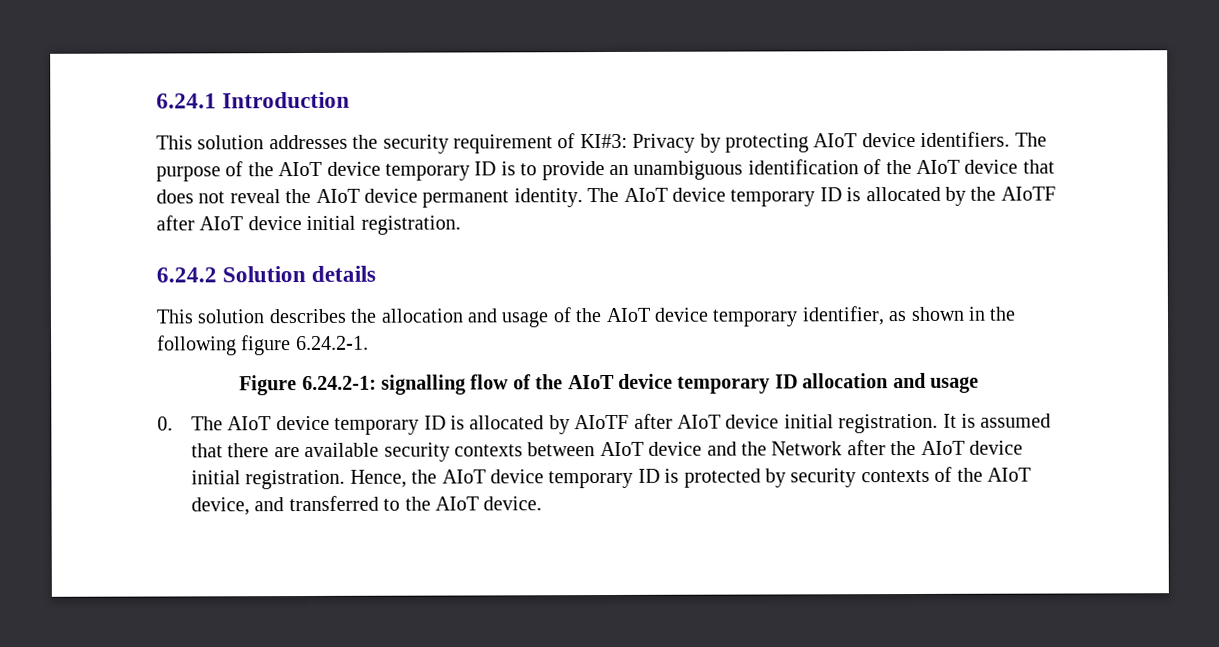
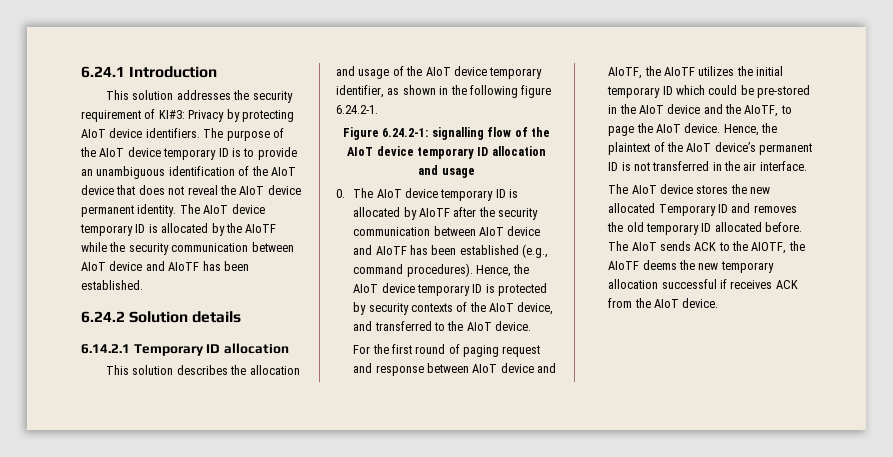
- The AIoT device temporary ID is allocated by the AIoTF after AIoT device initial registration.
+ The AIoT device temporary ID is allocated by the AIoTF while the security communication between AIoT device and AIoTF has been established.
+ 6.14.2.1 Temporary ID allocation
- 0. The AIoT device temporary ID is allocated by AIoTF after AIoT device initial registration. It is assumed that there are available security contexts between AIoT device and the Network after the AIoT device initial registration.
+ 0. The AIoT device temporary ID is allocated by AIoTF after the security communication between AIoT device and AIoTF has been established (e.g., command procedures).
+ For the first round of paging request and response between AIoT device and AIoTF, the AIoTF utilizes the initial temporary ID which could be pre-stored in the AIoT device and the AIoTF, to page the AIoT device. Hence, the plaintext of the AIoT device’s permanent ID is not transferred in the air interface.
+ The AIoT device stores the new allocated Temporary ID and removes the old temporary ID allocated before. The AIoT sends ACK to the AIOTF, the AIoTF deems the new temporary allocation successful if receives ACK from the AIoT device.

